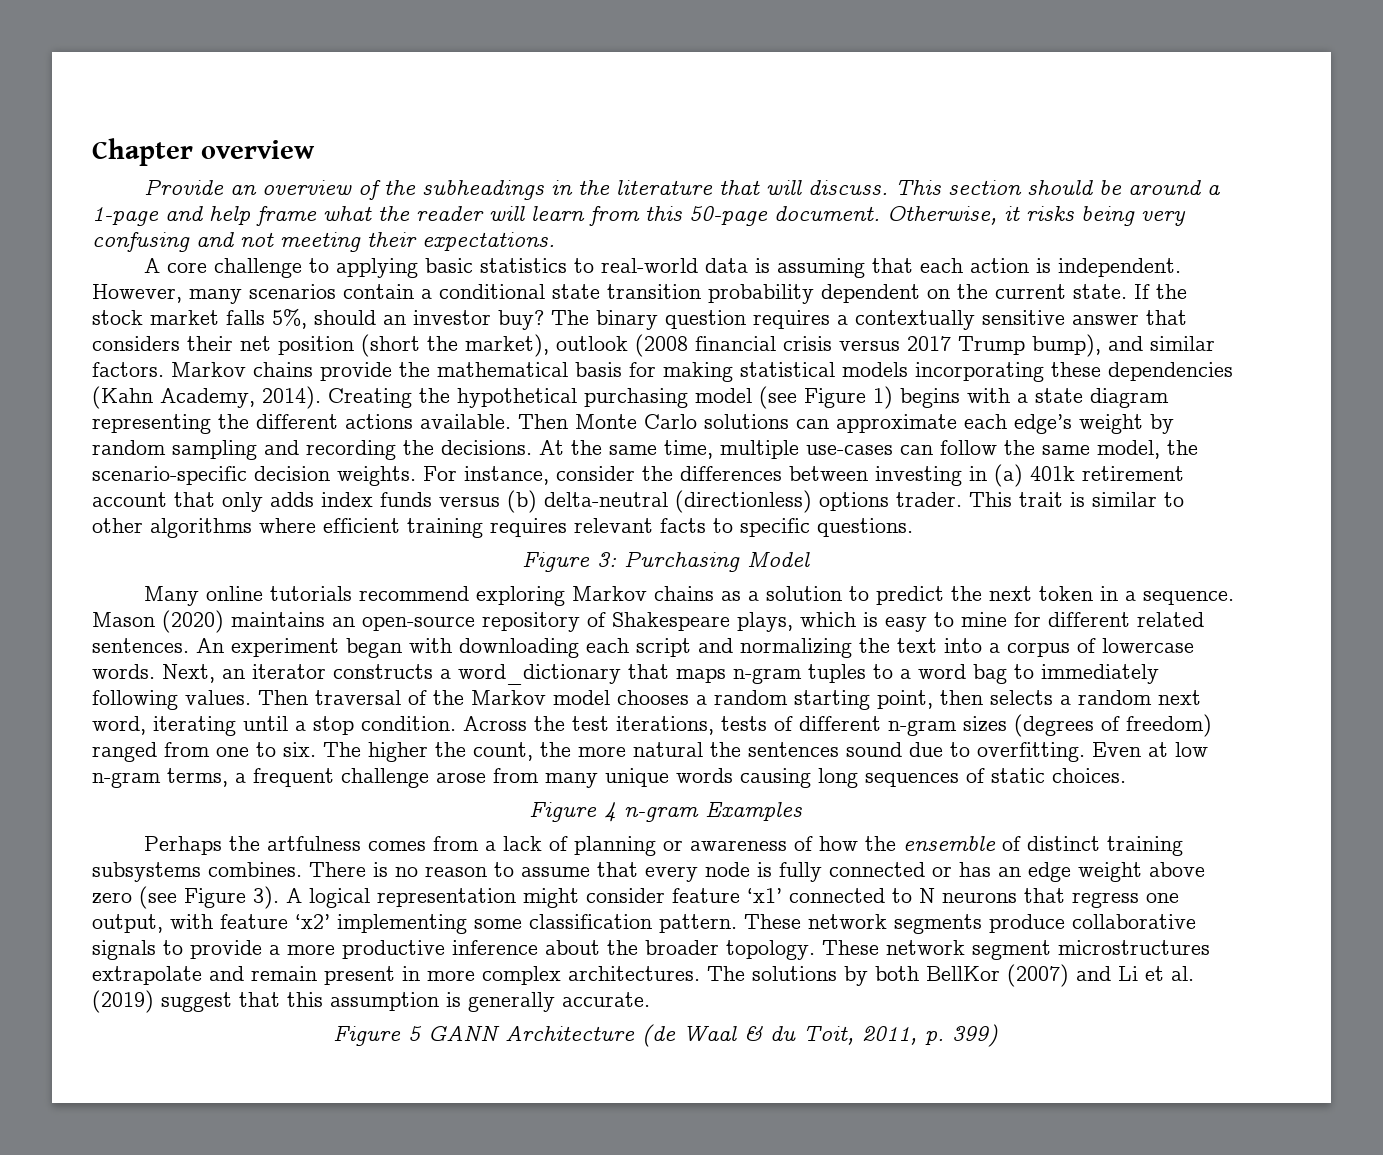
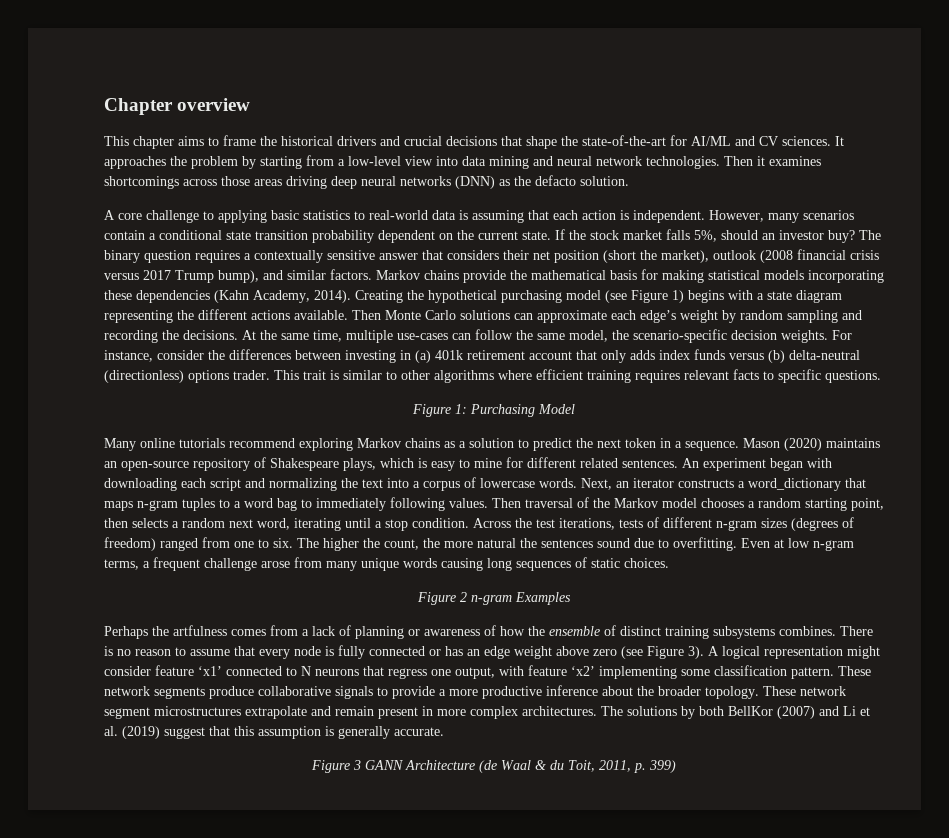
- Provide an overview of the subheadings in the literature that will discuss. This section should be around a 1-page and help frame what the reader will learn from this 50-page document. Otherwise, it risks being very confusing and not meeting their expectations.
+ This chapter aims to frame the historical drivers and crucial decisions that shape the state-of-the-art for AI/ML and CV sciences. It approaches the problem by starting from a low-level view into data mining and neural network technologies. Then it examines shortcomings across those areas driving deep neural networks (DNN) as the defacto solution.
- Figure 3: Purchasing Model
+ Figure 1: Purchasing Model
- Figure 4 n-gram Examples
+ Figure 2 n-gram Examples
- Figure 5 GANN Architecture (de Waal & du Toit, 2011, p. 399)
+ Figure 3 GANN Architecture (de Waal & du Toit, 2011, p. 399)

